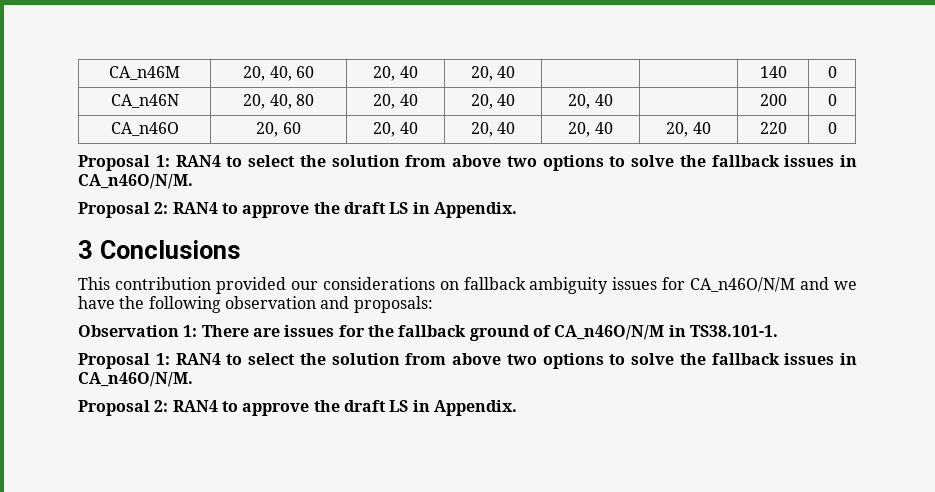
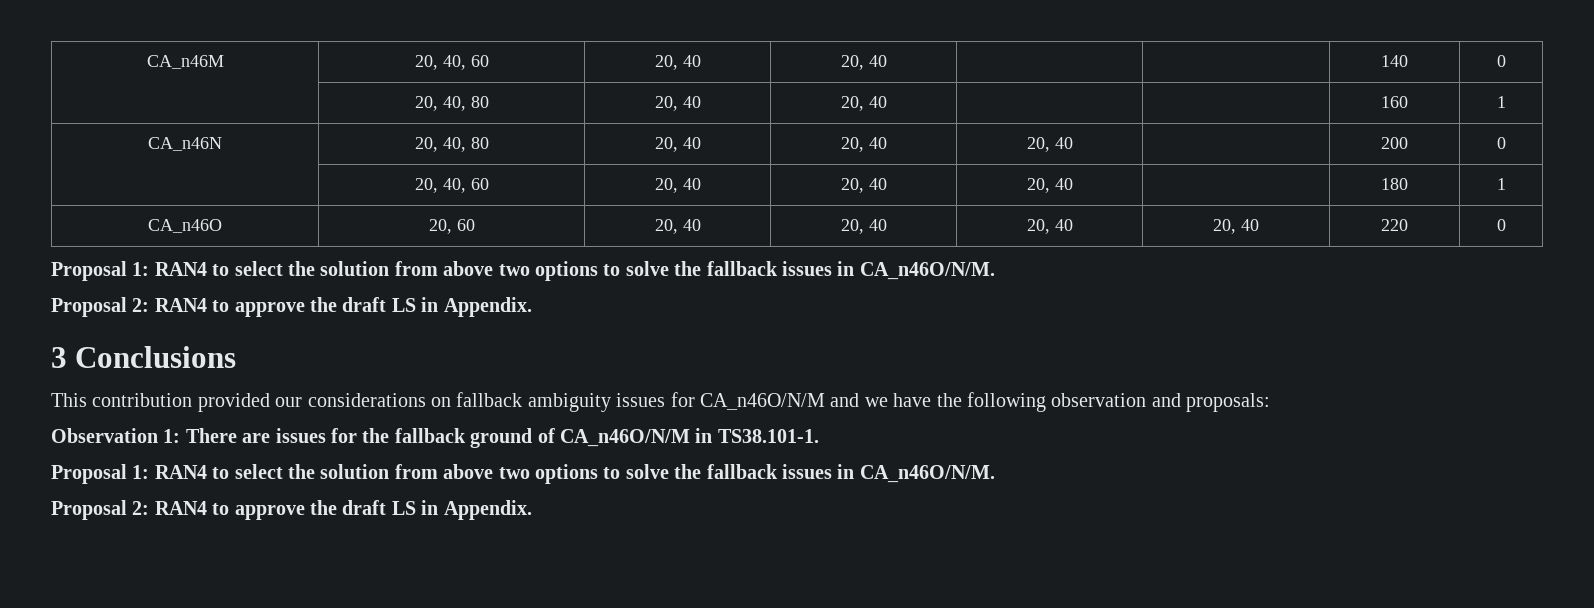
+ | 20, 40, 80 | 20, 40 | 20, 40 | | | 160 | 1
+ | 20, 40, 60 | 20, 40 | 20, 40 | 20, 40 | | 180 | 1

